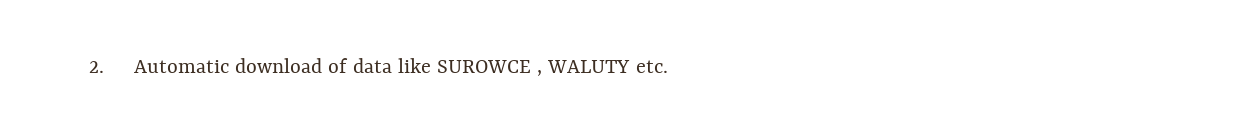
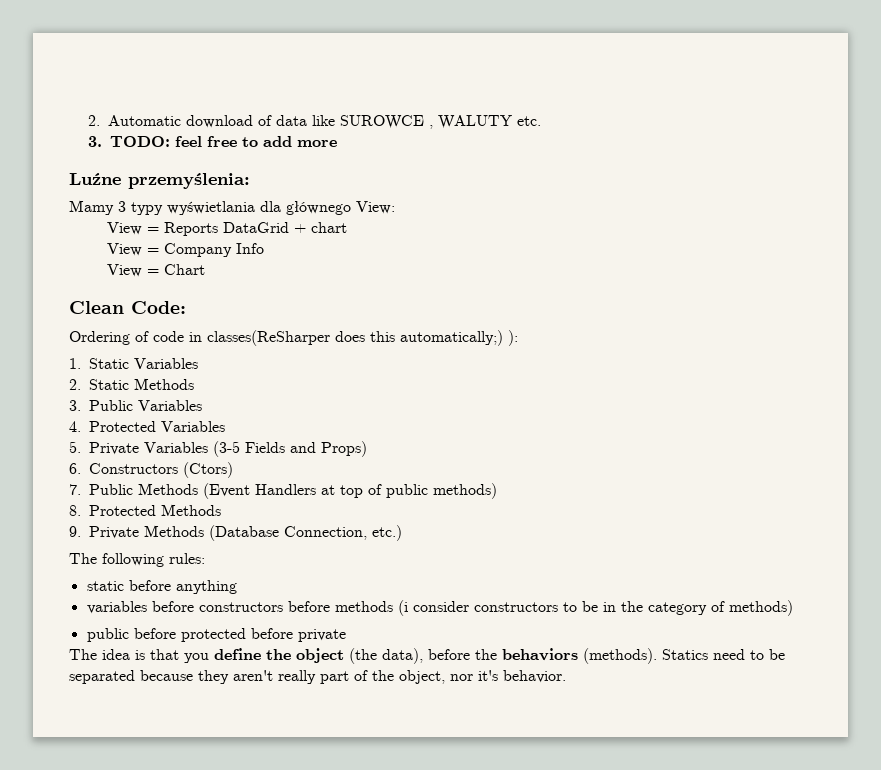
+ 3. TODO: feel free to add more
+ Luźne przemyślenia:
+ Mamy 3 typy wyświetlania dla głównego View:
+ View = Reports DataGrid + chart
+ View = Company Info
+ View = Chart
+ Clean Code:
+ Ordering of code in classes(ReSharper does this automatically;) ):
+ 1. Static Variables
+ 2. Static Methods
+ 3. Public Variables
+ 4. Protected Variables
+ 5. Private Variables (3-5 Fields and Props)
+ 6. Constructors (Ctors)
+ 7. Public Methods (Event Handlers at top of public methods)
+ 8. Protected Methods
+ 9. Private Methods (Database Connection, etc.)
+ The following rules:
+ static before anything
+ variables before constructors before methods (i consider constructors to be in the category of methods)
+ public before protected before private
+ The idea is that you define the object (the data), before the behaviors (methods). Statics need to be separated because they aren't really part of the object, nor it's behavior.

